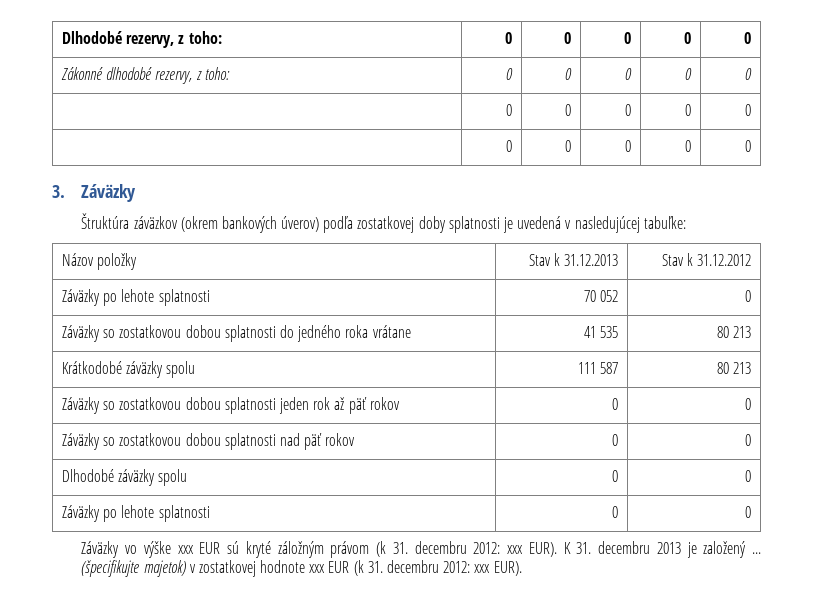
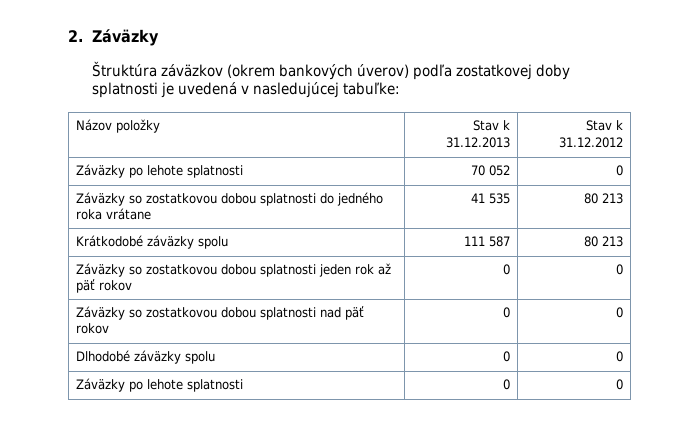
- Dlhodobé rezervy, z toho: | 0 | 0 | 0 | 0 | 0
- Zákonné dlhodobé rezervy, z toho: | 0 | 0 | 0 | 0 | 0
- | 0 | 0 | 0 | 0 | 0
- | 0 | 0 | 0 | 0 | 0
- 3. Záväzky
+ 2. Záväzky
- Záväzky vo výške xxx EUR sú kryté záložným právom (k 31. decembru 2012: xxx EUR). K 31. decembru 2013 je založený ... (špecifikujte majetok) v zostatkovej hodnote xxx EUR (k 31. decembru 2012: xxx EUR).

